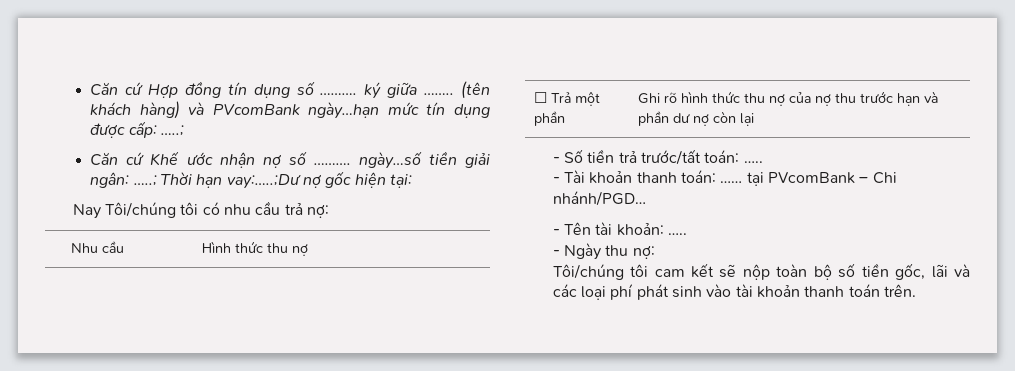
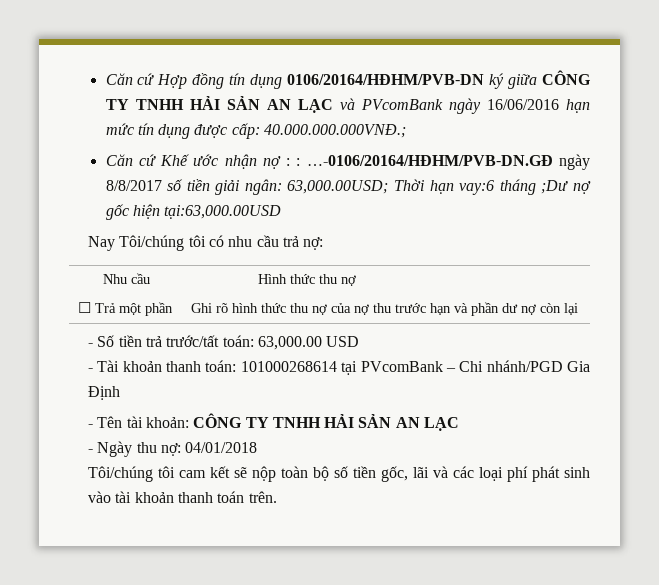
- Căn cứ Hợp đồng tín dụng số ………. ký giữa …….. (tên khách hàng) và PVcomBank ngày…hạn mức tín dụng được cấp: …..;
+ Căn cứ Hợp đồng tín dụng 0106/20164/HĐHM/PVB-DN ký giữa CÔNG TY TNHH HẢI SẢN AN LẠC và PVcomBank ngày 16/06/2016 hạn mức tín dụng được cấp: 40.000.000.000VNĐ.;
- Căn cứ Khế ước nhận nợ số ………. ngày…số tiền giải ngân: …..; Thời hạn vay:…..;Dư nợ gốc hiện tại:
+ Căn cứ Khế ước nhận nợ : : …-0106/20164/HĐHM/PVB-DN.GĐ ngày 8/8/2017 số tiền giải ngân: 63,000.00USD; Thời hạn vay:6 tháng ;Dư nợ gốc hiện tại:63,000.00USD
- - Số tiền trả trước/tất toán: …..
+ - Số tiền trả trước/tất toán: 63,000.00 USD
- - Tài khoản thanh toán: …… tại PVcomBank – Chi nhánh/PGD…
+ - Tài khoản thanh toán: 101000268614 tại PVcomBank – Chi nhánh/PGD Gia Định
- - Tên tài khoản: …..
+ - Tên tài khoản: CÔNG TY TNHH HẢI SẢN AN LẠC
- - Ngày thu nợ:
+ - Ngày thu nợ: 04/01/2018

